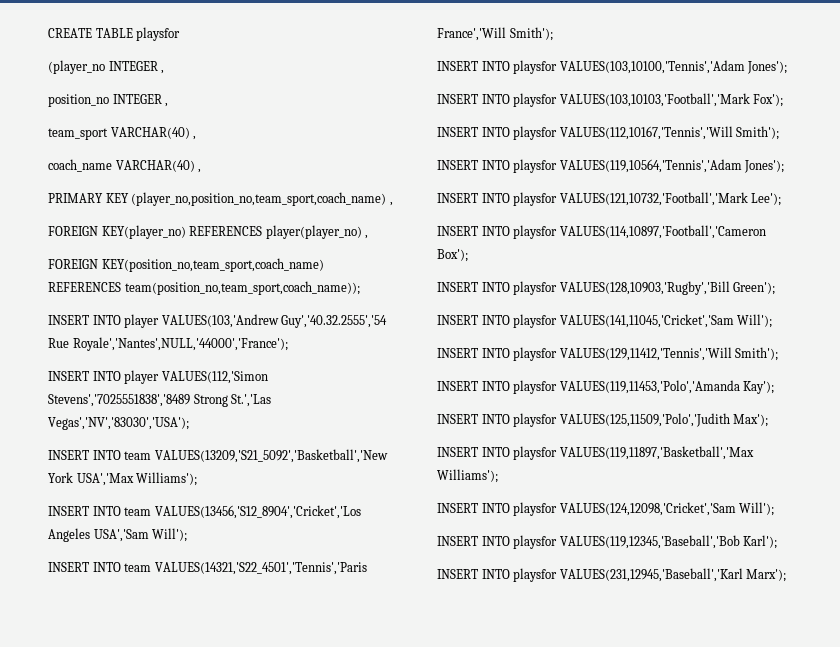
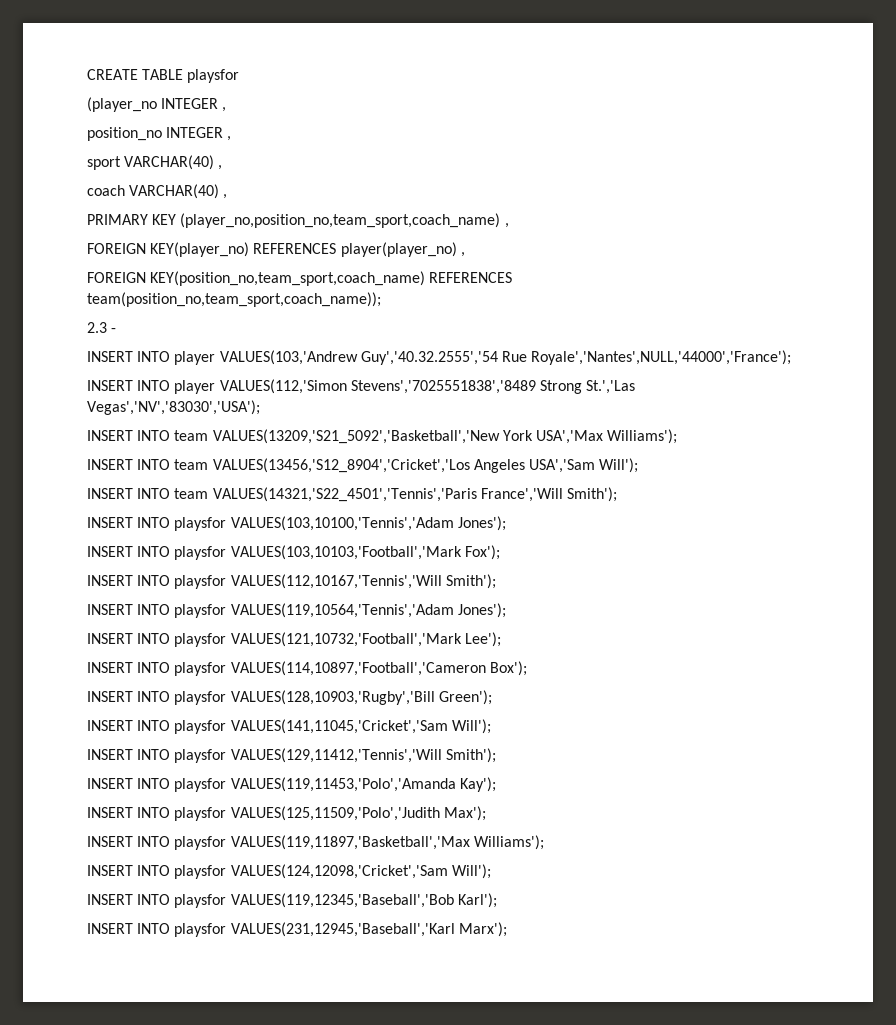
- team_sport VARCHAR(40) ,
- coach_name VARCHAR(40) ,
+ sport VARCHAR(40) ,
+ coach VARCHAR(40) ,
+ 2.3 -

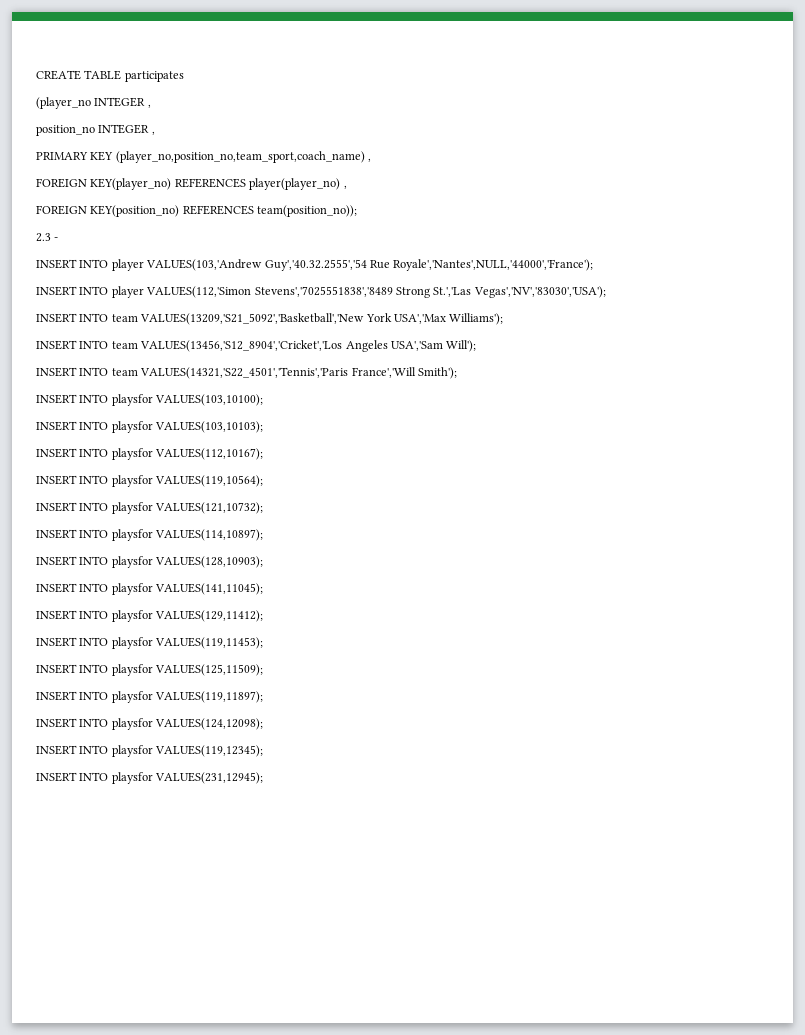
- CREATE TABLE playsfor
+ CREATE TABLE participates
- sport VARCHAR(40) ,
- coach VARCHAR(40) ,
- FOREIGN KEY(position_no,team_sport,coach_name) REFERENCES team(position_no,team_sport,coach_name));
+ FOREIGN KEY(position_no) REFERENCES team(position_no));
- INSERT INTO playsfor VALUES(103,10100,'Tennis','Adam Jones');
- INSERT INTO playsfor VALUES(103,10103,'Football','Mark Fox');
- INSERT INTO playsfor VALUES(112,10167,'Tennis','Will Smith');
- INSERT INTO playsfor VALUES(119,10564,'Tennis','Adam Jones');
- INSERT INTO playsfor VALUES(121,10732,'Football','Mark Lee');
- INSERT INTO playsfor VALUES(114,10897,'Football','Cameron Box');
- INSERT INTO playsfor VALUES(128,10903,'Rugby','Bill Green');
- INSERT INTO playsfor VALUES(141,11045,'Cricket','Sam Will');
- INSERT INTO playsfor VALUES(129,11412,'Tennis','Will Smith');
- INSERT INTO playsfor VALUES(119,11453,'Polo','Amanda Kay');
- INSERT INTO playsfor VALUES(125,11509,'Polo','Judith Max');
- INSERT INTO playsfor VALUES(119,11897,'Basketball','Max Williams');
- INSERT INTO playsfor VALUES(124,12098,'Cricket','Sam Will');
- INSERT INTO playsfor VALUES(119,12345,'Baseball','Bob Karl');
- INSERT INTO playsfor VALUES(231,12945,'Baseball','Karl Marx');
+ INSERT INTO playsfor VALUES(103,10100);
+ INSERT INTO playsfor VALUES(103,10103);
+ INSERT INTO playsfor VALUES(112,10167);
+ INSERT INTO playsfor VALUES(119,10564);
+ INSERT INTO playsfor VALUES(121,10732);
+ INSERT INTO playsfor VALUES(114,10897);
+ INSERT INTO playsfor VALUES(128,10903);
+ INSERT INTO playsfor VALUES(141,11045);
+ INSERT INTO playsfor VALUES(129,11412);
+ INSERT INTO playsfor VALUES(119,11453);
+ INSERT INTO playsfor VALUES(125,11509);
+ INSERT INTO playsfor VALUES(119,11897);
+ INSERT INTO playsfor VALUES(124,12098);
+ INSERT INTO playsfor VALUES(119,12345);
+ INSERT INTO playsfor VALUES(231,12945);

